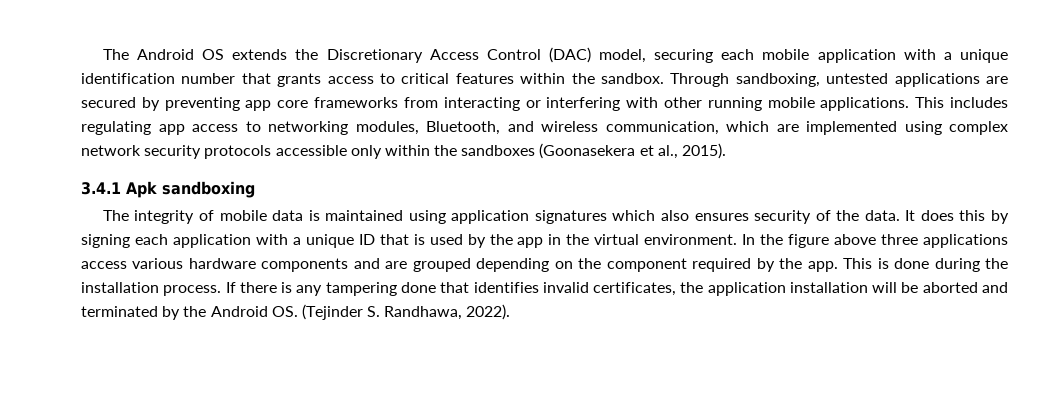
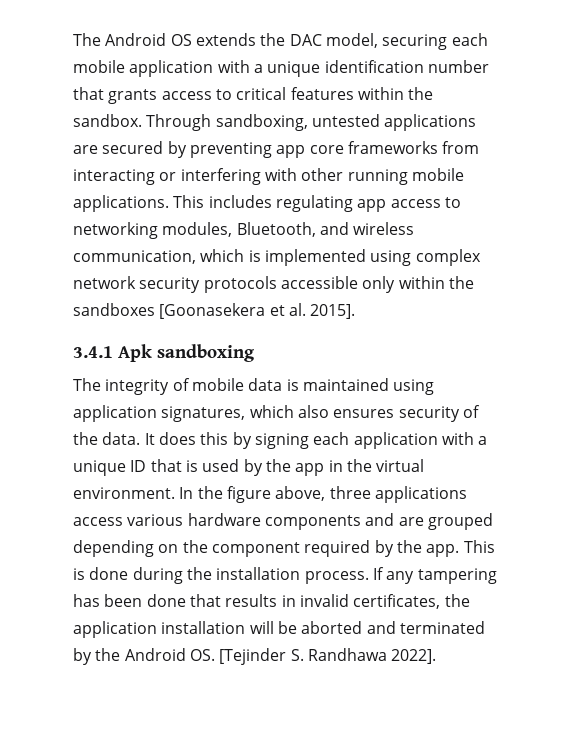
- The Android OS extends the Discretionary Access Control (DAC) model, securing each mobile application with a unique identification number that grants access to critical features within the sandbox.
+ The Android OS extends the DAC model, securing each mobile application with a unique identification number that grants access to critical features within the sandbox.
- This includes regulating app access to networking modules, Bluetooth, and wireless communication, which are implemented using complex network security protocols accessible only within the sandboxes (Goonasekera et al., 2015).
+ This includes regulating app access to networking modules, Bluetooth, and wireless communication, which is implemented using complex network security protocols accessible only within the sandboxes [Goonasekera et al. 2015].
- The integrity of mobile data is maintained using application signatures which also ensures security of the data.
+ The integrity of mobile data is maintained using application signatures, which also ensures security of the data.
- In the figure above three applications access various hardware components and are grouped depending on the component required by the app.
+ In the figure above, three applications access various hardware components and are grouped depending on the component required by the app.
- If there is any tampering done that identifies invalid certificates, the application installation will be aborted and terminated by the Android OS. (Tejinder S. Randhawa, 2022).
+ If any tampering has been done that results in invalid certificates, the application installation will be aborted and terminated by the Android OS. [Tejinder S. Randhawa 2022].

